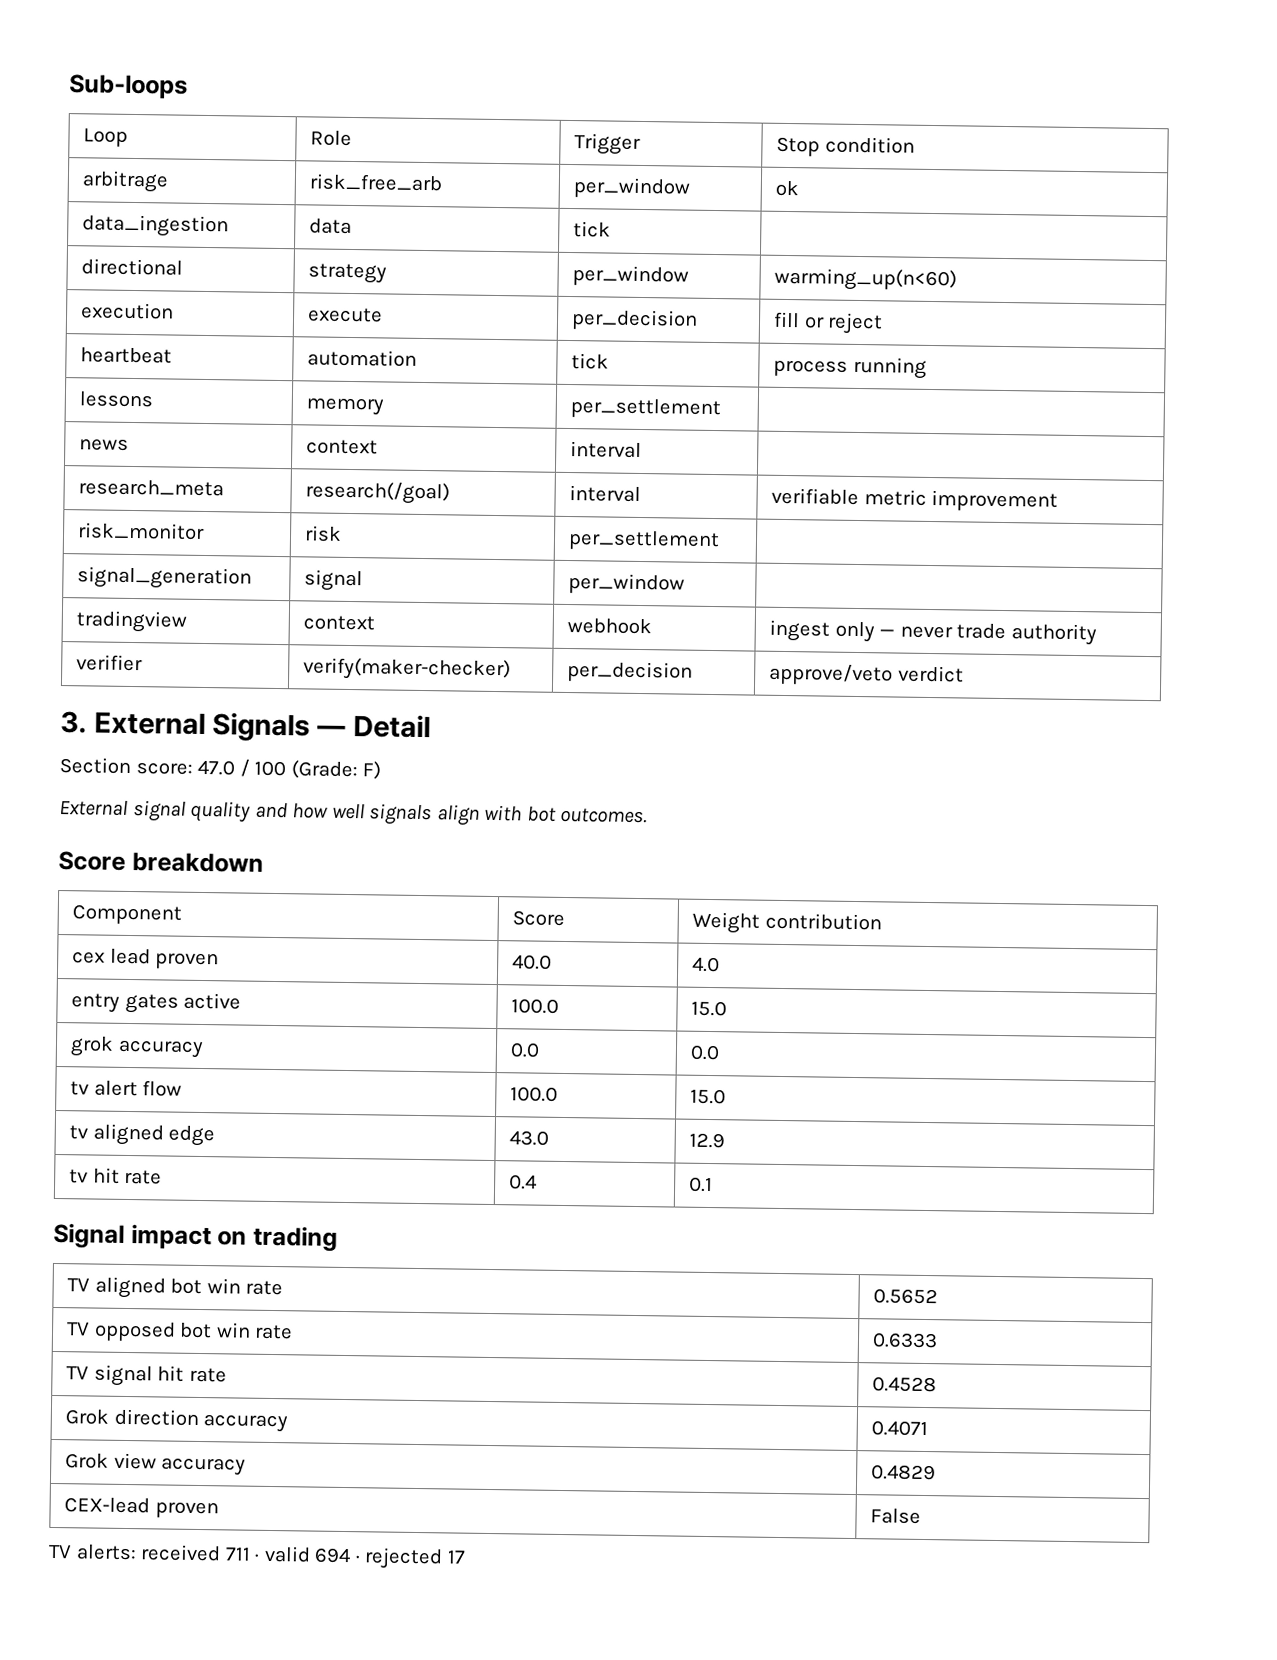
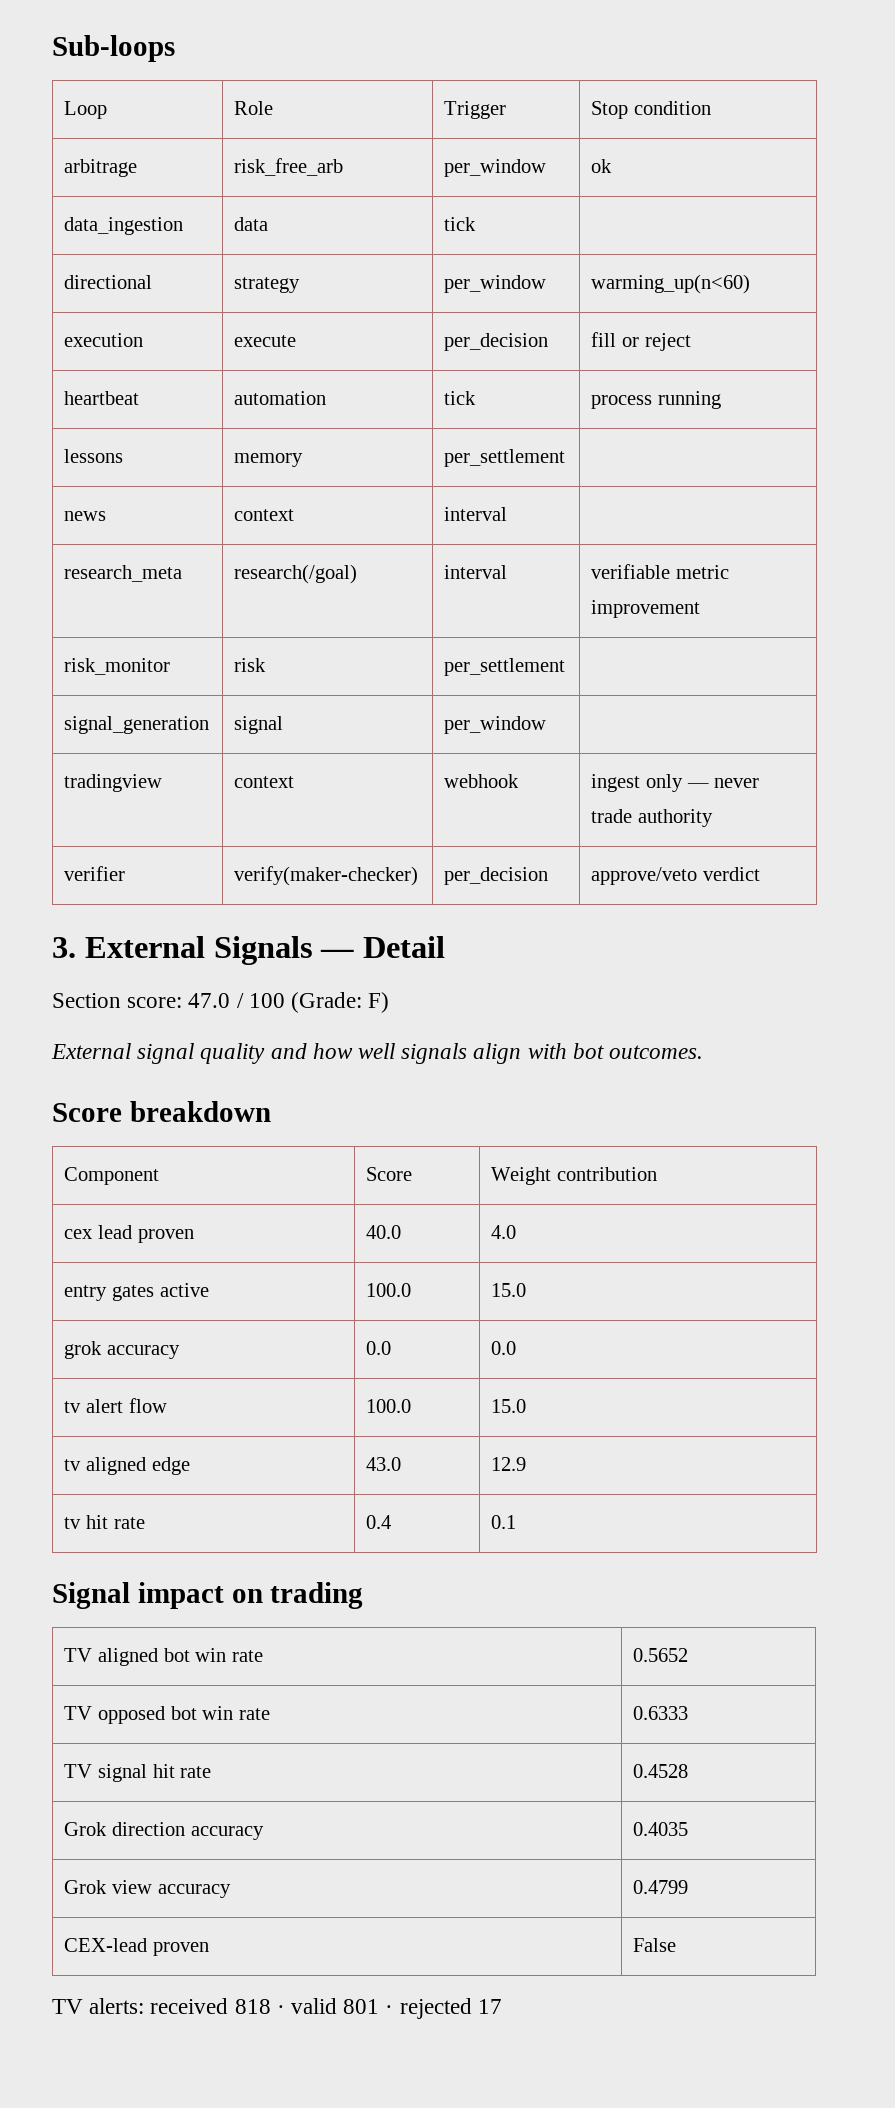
- Grok direction accuracy | 0.4071
+ Grok direction accuracy | 0.4035
- Grok view accuracy | 0.4829
+ Grok view accuracy | 0.4799
- TV alerts: received 711 · valid 694 · rejected 17
+ TV alerts: received 818 · valid 801 · rejected 17

